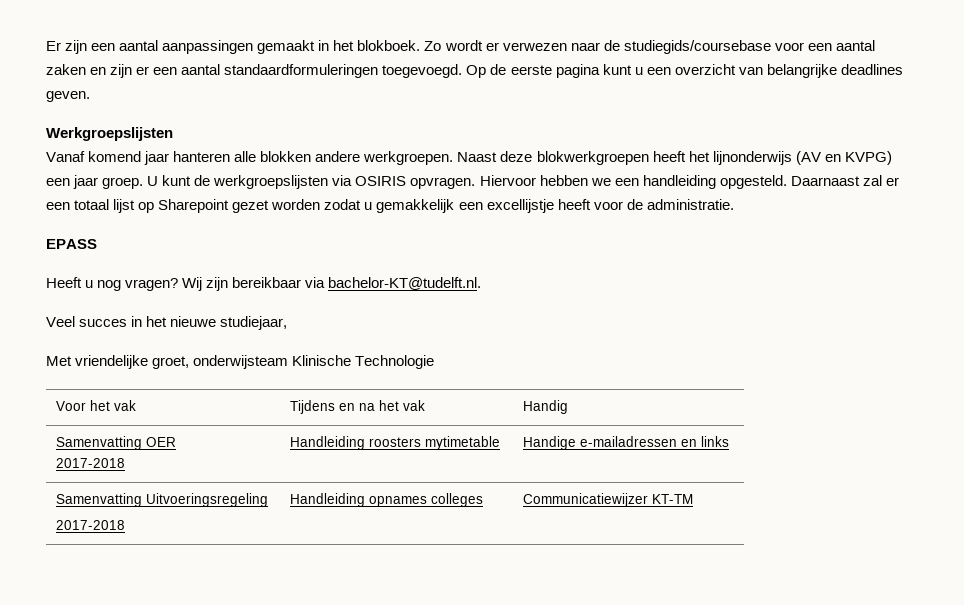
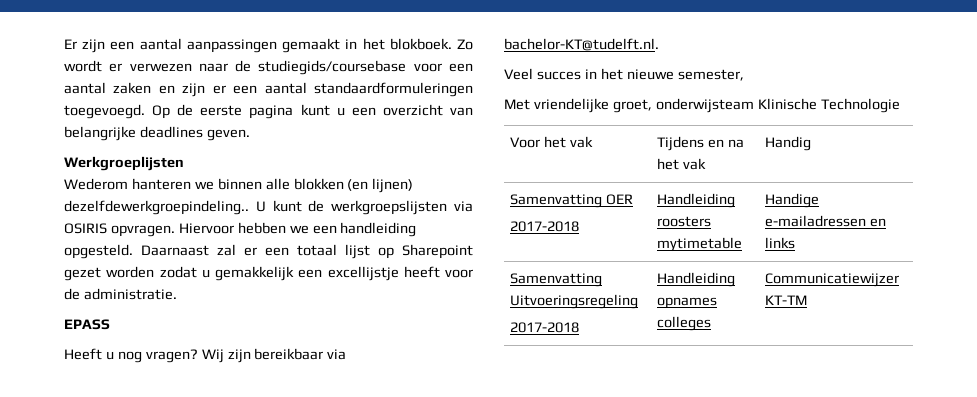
- Werkgroepslijsten
- Vanaf komend jaar hanteren alle blokken andere werkgroepen. Naast deze blokwerkgroepen heeft het lijnonderwijs (AV en KVPG) een jaar groep.
+ Werkgroeplijsten
+ Wederom hanteren we binnen alle blokken (en lijnen) dezelfdewerkgroepindeling..
- Veel succes in het nieuwe studiejaar,
+ Veel succes in het nieuwe semester,

